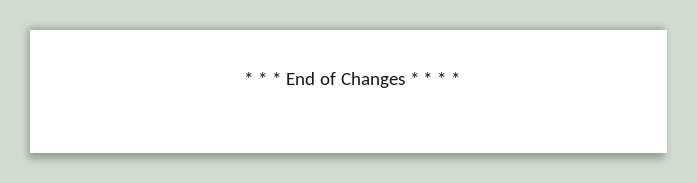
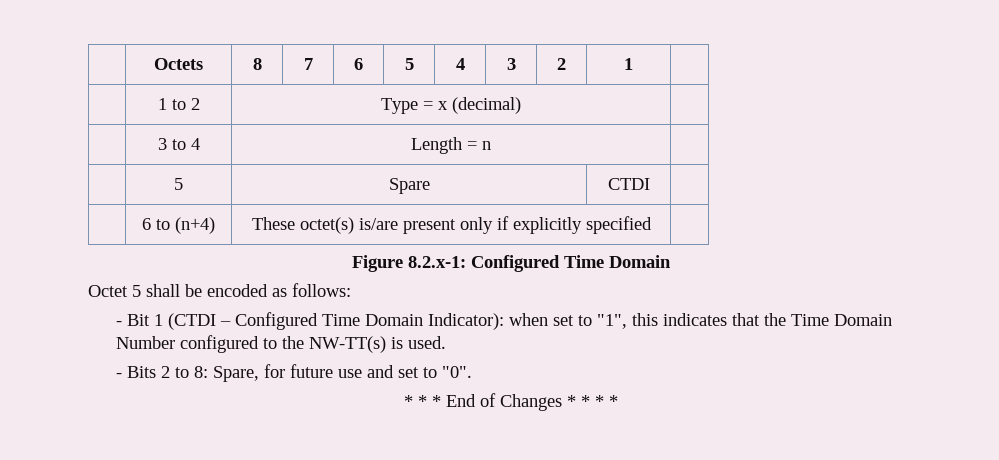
+ | Octets | 8 | 7 | 6 | 5 | 4 | 3 | 2 | 1 |
+ | 1 to 2 | Type = x (decimal) |
+ | 3 to 4 | Length = n |
+ | 5 | Spare | CTDI |
+ | 6 to (n+4) | These octet(s) is/are present only if explicitly specified |
+ Figure 8.2.x-1: Configured Time Domain
+ Octet 5 shall be encoded as follows:
+ - Bit 1 (CTDI – Configured Time Domain Indicator): when set to "1", this indicates that the Time Domain Number configured to the NW-TT(s) is used.
+ - Bits 2 to 8: Spare, for future use and set to "0".

